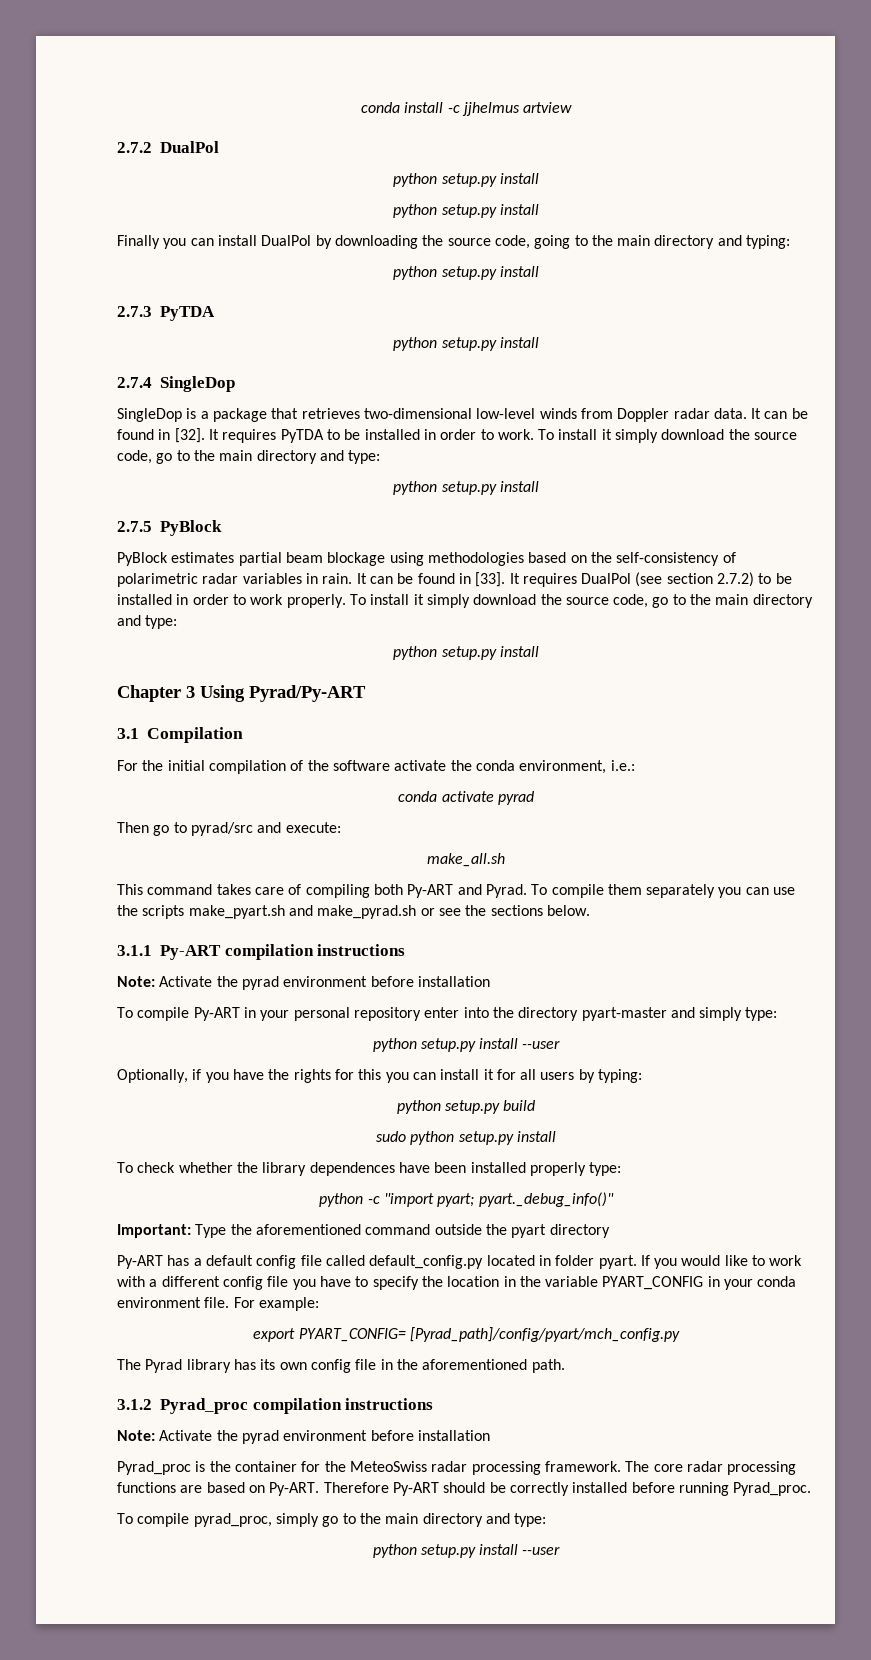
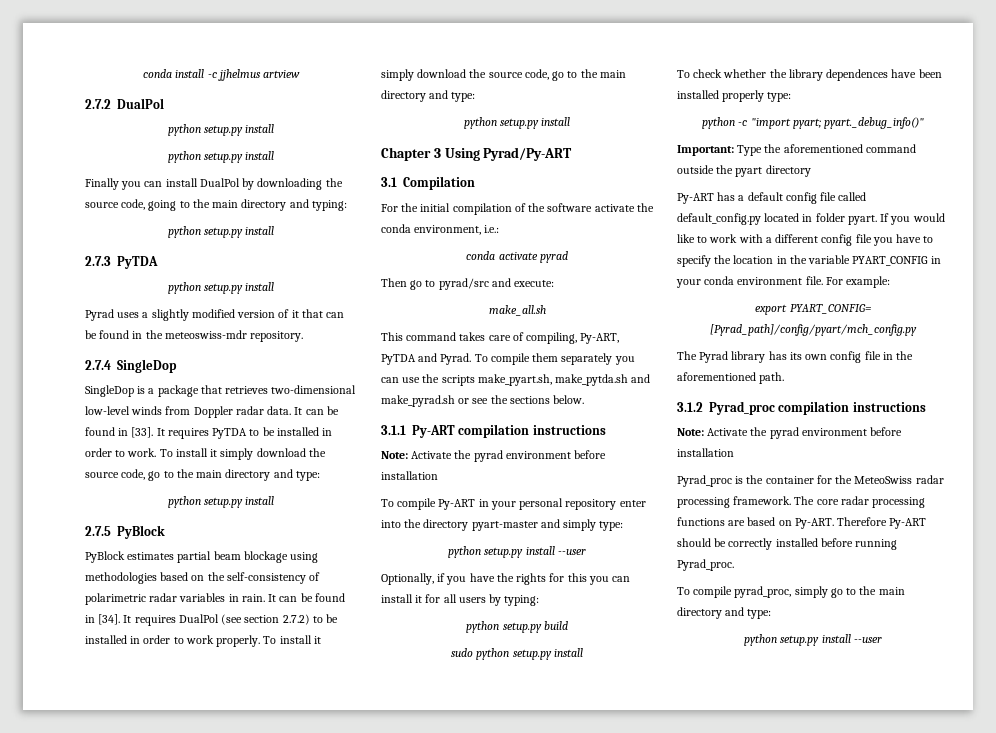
+ Pyrad uses a slightly modified version of it that can be found in the meteoswiss-mdr repository.
- It can be found in [32].
+ It can be found in [33].
- It can be found in [33].
+ It can be found in [34].
- This command takes care of compiling both Py-ART and Pyrad.
+ This command takes care of compiling, Py-ART, PyTDA and Pyrad.
- To compile them separately you can use the scripts make_pyart.sh and make_pyrad.sh or see the sections below.
+ To compile them separately you can use the scripts make_pyart.sh, make_pytda.sh and make_pyrad.sh or see the sections below.

